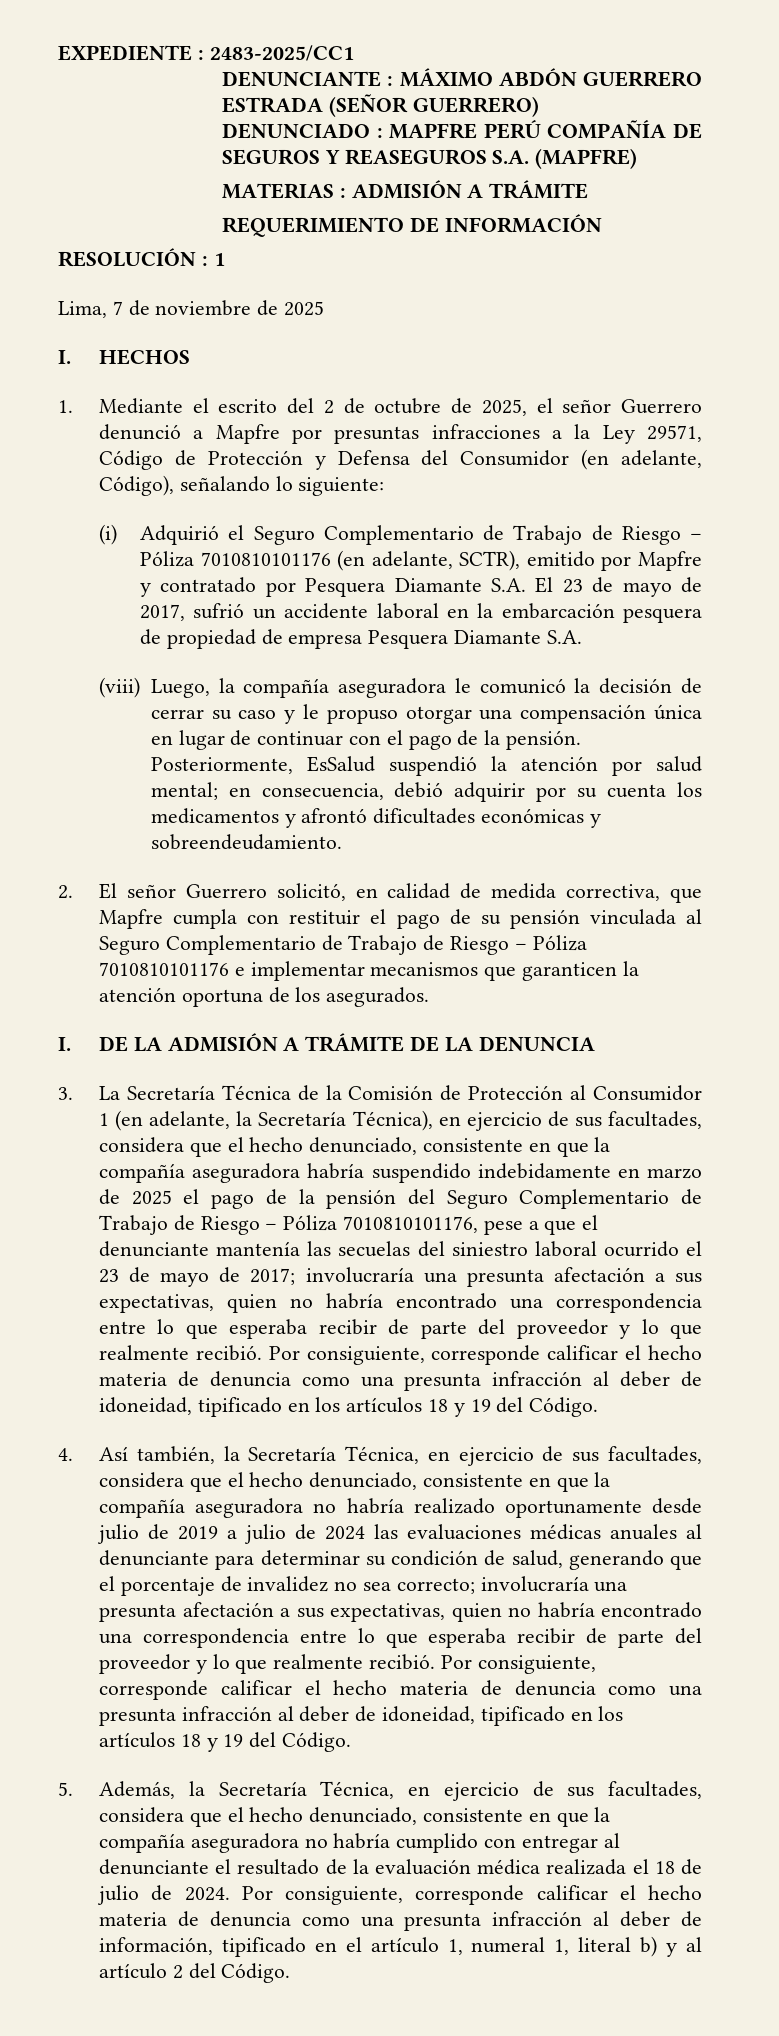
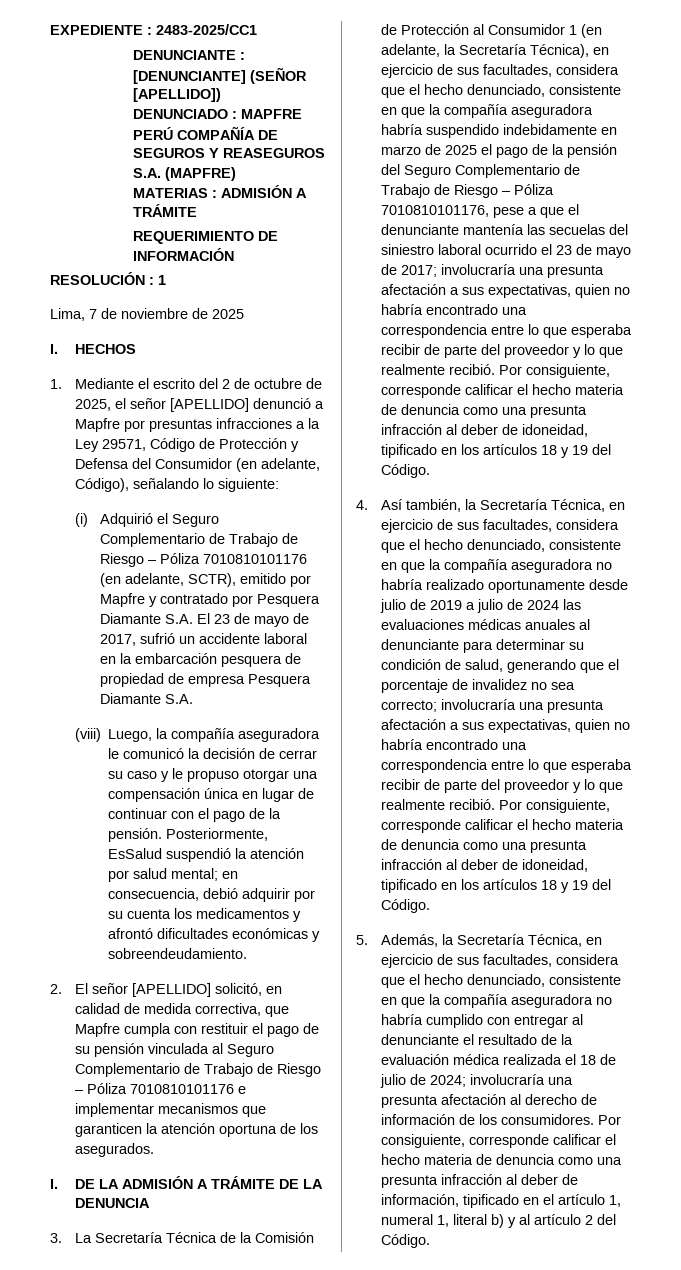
- DENUNCIANTE : MÁXIMO ABDÓN GUERRERO ESTRADA (SEÑOR GUERRERO)
+ DENUNCIANTE : [DENUNCIANTE] (SEÑOR [APELLIDO])
- 1. Mediante el escrito del 2 de octubre de 2025, el señor Guerrero denunció a Mapfre por presuntas infracciones a la Ley 29571, Código de Protección y Defensa del Consumidor (en adelante, Código), señalando lo siguiente:
+ 1. Mediante el escrito del 2 de octubre de 2025, el señor [APELLIDO] denunció a Mapfre por presuntas infracciones a la Ley 29571, Código de Protección y Defensa del Consumidor (en adelante, Código), señalando lo siguiente:
- 2. El señor Guerrero solicitó, en calidad de medida correctiva, que Mapfre cumpla con restituir el pago de su pensión vinculada al Seguro Complementario de Trabajo de Riesgo – Póliza 7010810101176 e implementar mecanismos que garanticen la atención oportuna de los asegurados.
+ 2. El señor [APELLIDO] solicitó, en calidad de medida correctiva, que Mapfre cumpla con restituir el pago de su pensión vinculada al Seguro Complementario de Trabajo de Riesgo – Póliza 7010810101176 e implementar mecanismos que garanticen la atención oportuna de los asegurados.
- 5. Además, la Secretaría Técnica, en ejercicio de sus facultades, considera que el hecho denunciado, consistente en que la compañía aseguradora no habría cumplido con entregar al denunciante el resultado de la evaluación médica realizada el 18 de julio de 2024.
+ 5. Además, la Secretaría Técnica, en ejercicio de sus facultades, considera que el hecho denunciado, consistente en que la compañía aseguradora no habría cumplido con entregar al denunciante el resultado de la evaluación médica realizada el 18 de julio de 2024; involucraría una presunta afectación al derecho de información de los consumidores.

